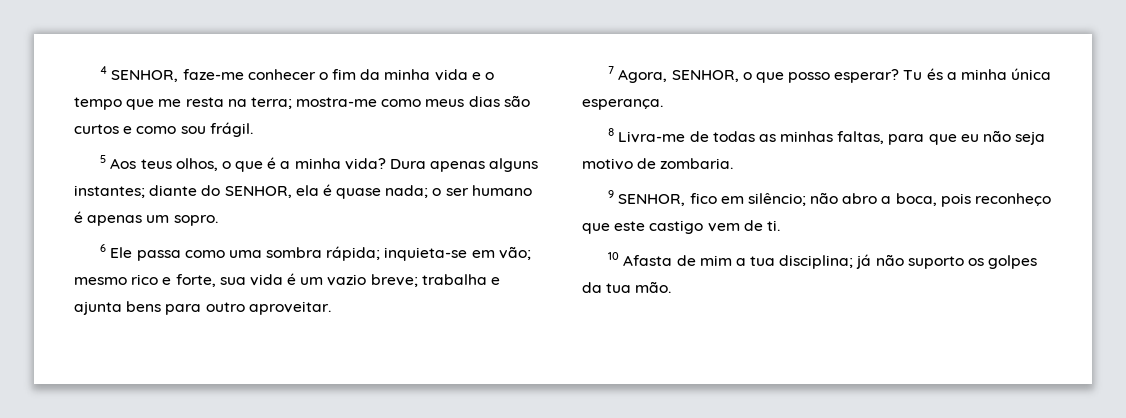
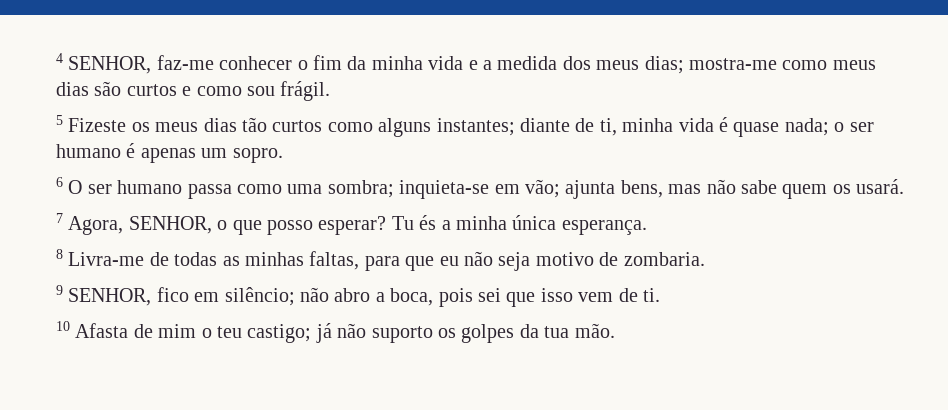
- 4 SENHOR, faze-me conhecer o fim da minha vida e o tempo que me resta na terra; mostra-me como meus dias são curtos e como sou frágil.
+ 4 SENHOR, faz-me conhecer o fim da minha vida e a medida dos meus dias; mostra-me como meus dias são curtos e como sou frágil.
- 5 Aos teus olhos, o que é a minha vida? Dura apenas alguns instantes; diante do SENHOR, ela é quase nada; o ser humano é apenas um sopro.
+ 5 Fizeste os meus dias tão curtos como alguns instantes; diante de ti, minha vida é quase nada; o ser humano é apenas um sopro.
- 6 Ele passa como uma sombra rápida; inquieta-se em vão; mesmo rico e forte, sua vida é um vazio breve; trabalha e ajunta bens para outro aproveitar.
+ 6 O ser humano passa como uma sombra; inquieta-se em vão; ajunta bens, mas não sabe quem os usará.
- 9 SENHOR, fico em silêncio; não abro a boca, pois reconheço que este castigo vem de ti.
+ 9 SENHOR, fico em silêncio; não abro a boca, pois sei que isso vem de ti.
- 10 Afasta de mim a tua disciplina; já não suporto os golpes da tua mão.
+ 10 Afasta de mim o teu castigo; já não suporto os golpes da tua mão.

